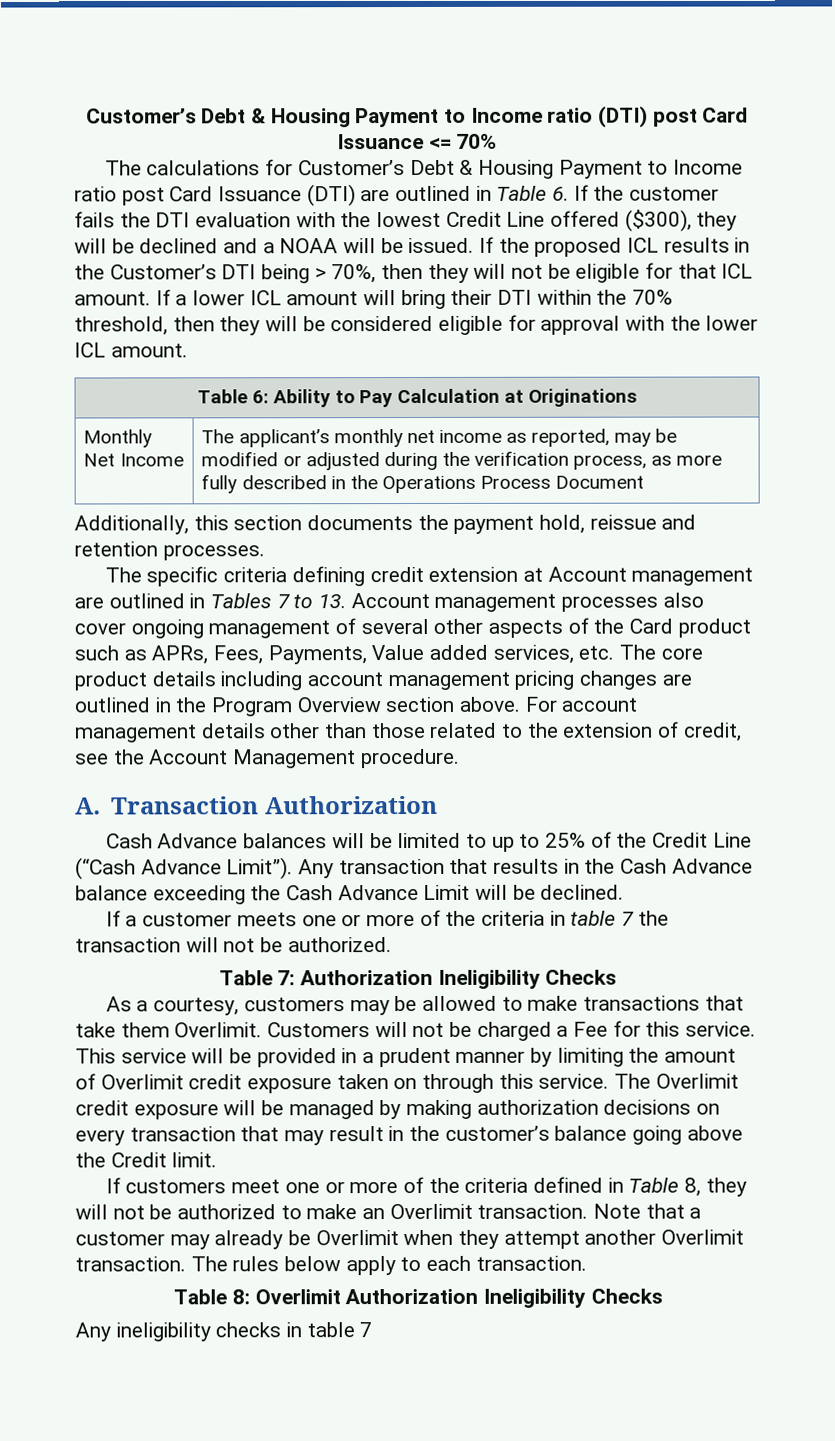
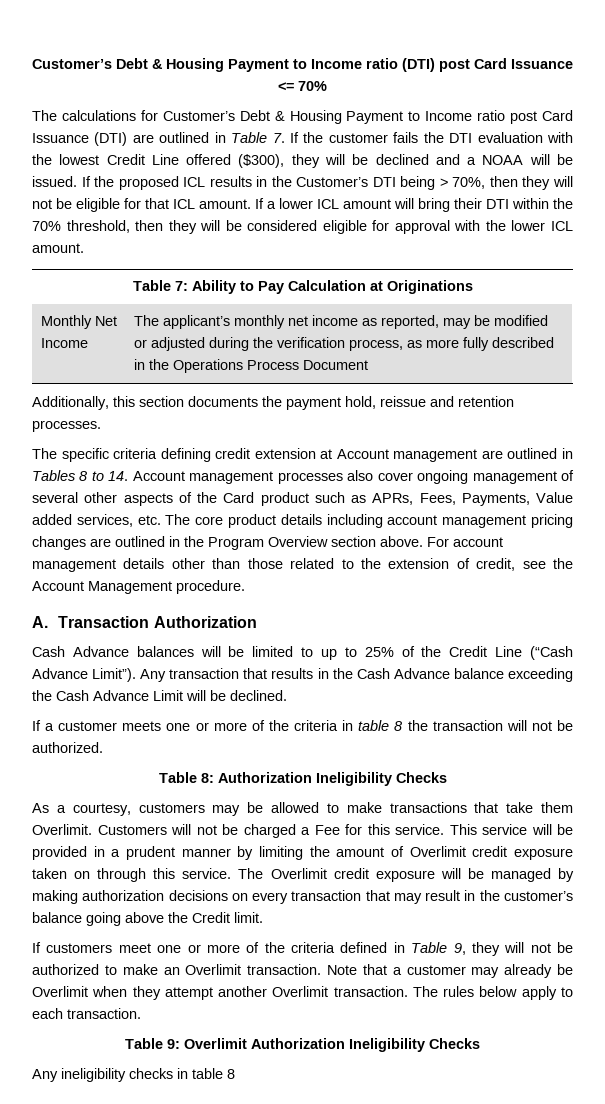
- The calculations for Customer’s Debt & Housing Payment to Income ratio post Card Issuance (DTI) are outlined in Table 6. If the customer fails the DTI evaluation with the lowest Credit Line offered ($300), they will be declined and a NOAA will be issued.
+ The calculations for Customer’s Debt & Housing Payment to Income ratio post Card Issuance (DTI) are outlined in Table 7. If the customer fails the DTI evaluation with the lowest Credit Line offered ($300), they will be declined and a NOAA will be issued.
- Table 6: Ability to Pay Calculation at Originations
+ Table 7: Ability to Pay Calculation at Originations
- The specific criteria defining credit extension at Account management are outlined in Tables 7 to 13. Account management processes also cover ongoing management of several other aspects of the Card product such as APRs, Fees, Payments, Value added services, etc. The core product details including account management pricing changes are outlined in the Program Overview section above.
+ The specific criteria defining credit extension at Account management are outlined in Tables 8 to 14. Account management processes also cover ongoing management of several other aspects of the Card product such as APRs, Fees, Payments, Value added services, etc. The core product details including account management pricing changes are outlined in the Program Overview section above.
- If a customer meets one or more of the criteria in table 7 the transaction will not be authorized.
+ If a customer meets one or more of the criteria in table 8 the transaction will not be authorized.
- Table 7: Authorization Ineligibility Checks
+ Table 8: Authorization Ineligibility Checks
- If customers meet one or more of the criteria defined in Table 8, they will not be authorized to make an Overlimit transaction.
+ If customers meet one or more of the criteria defined in Table 9, they will not be authorized to make an Overlimit transaction.
- Table 8: Overlimit Authorization Ineligibility Checks
+ Table 9: Overlimit Authorization Ineligibility Checks
- Any ineligibility checks in table 7
+ Any ineligibility checks in table 8

